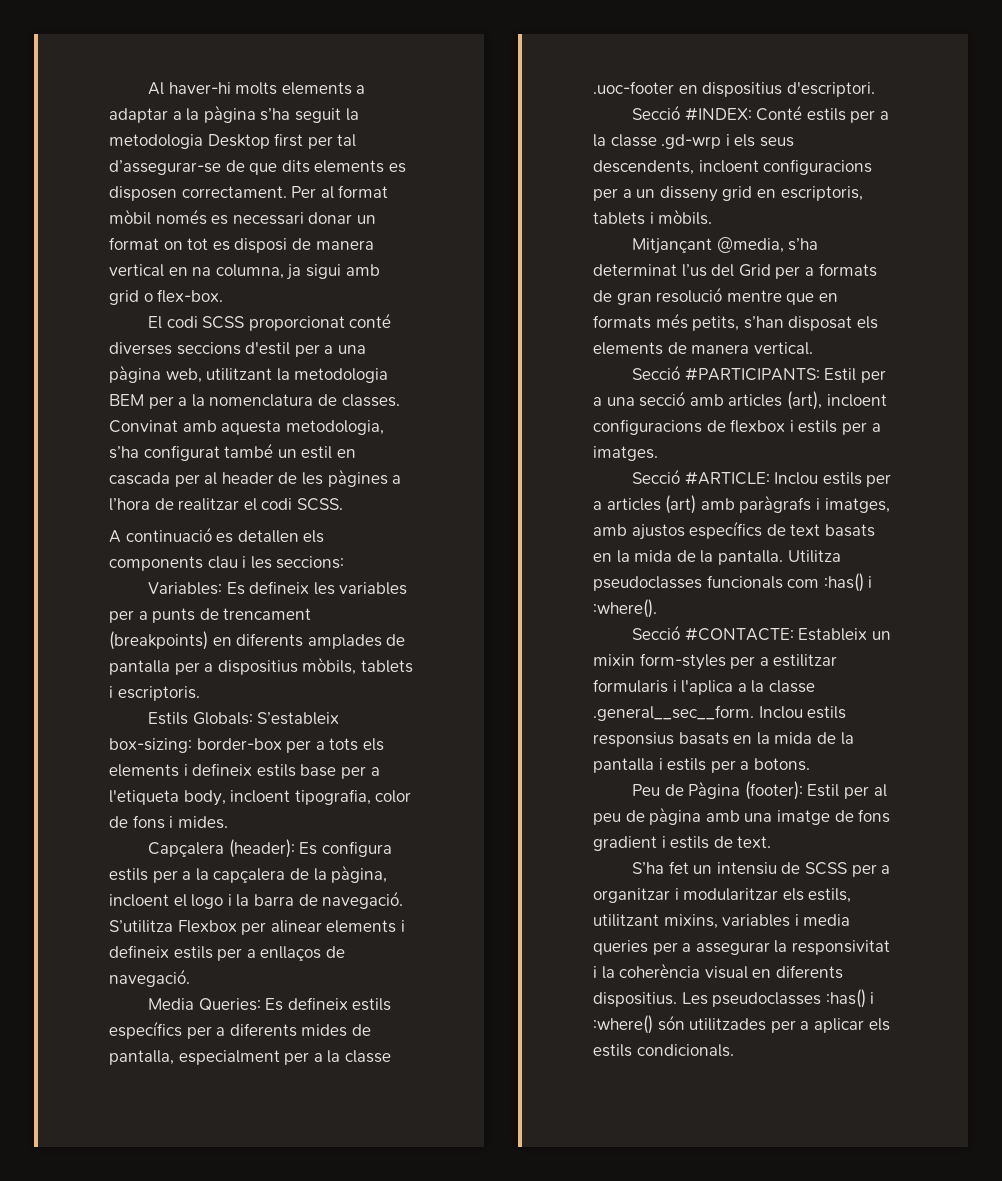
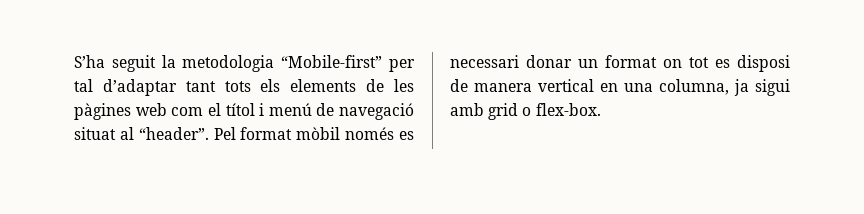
- Al haver-hi molts elements a adaptar a la pàgina s’ha seguit la metodologia Desktop first per tal d’assegurar-se de que dits elements es disposen correctament. Per al format mòbil només es necessari donar un format on tot es disposi de manera vertical en na columna, ja sigui amb grid o flex-box.
+ S’ha seguit la metodologia “Mobile-first” per tal d’adaptar tant tots els elements de les pàgines web com el títol i menú de navegació situat al “header”. Pel format mòbil només es necessari donar un format on tot es disposi de manera vertical en una columna, ja sigui amb grid o flex-box.
- El codi SCSS proporcionat conté diverses seccions d'estil per a una pàgina web, utilitzant la metodologia BEM per a la nomenclatura de classes. Convinat amb aquesta metodologia, s’ha configurat també un estil en cascada per al header de les pàgines a l’hora de realitzar el codi SCSS.
- A continuació es detallen els components clau i les seccions:
- Variables: Es defineix les variables per a punts de trencament (breakpoints) en diferents amplades de pantalla per a dispositius mòbils, tablets i escriptoris.
- Estils Globals: S’estableix box-sizing: border-box per a tots els elements i defineix estils base per a l'etiqueta body, incloent tipografia, color de fons i mides.
- Capçalera (header): Es configura estils per a la capçalera de la pàgina, incloent el logo i la barra de navegació. S’utilitza Flexbox per alinear elements i defineix estils per a enllaços de navegació.
- Media Queries: Es defineix estils específics per a diferents mides de pantalla, especialment per a la classe .uoc-footer en dispositius d'escriptori.
- Secció #INDEX: Conté estils per a la classe .gd-wrp i els seus descendents, incloent configuracions per a un disseny grid en escriptoris, tablets i mòbils.
- Mitjançant @media, s’ha determinat l’us del Grid per a formats de gran resolució mentre que en formats més petits, s’han disposat els elements de manera vertical.
- Secció #PARTICIPANTS: Estil per a una secció amb articles (art), incloent configuracions de flexbox i estils per a imatges.
- Secció #ARTICLE: Inclou estils per a articles (art) amb paràgrafs i imatges, amb ajustos específics de text basats en la mida de la pantalla. Utilitza pseudoclasses funcionals com :has() i :where().
- Secció #CONTACTE: Estableix un mixin form-styles per a estilitzar formularis i l'aplica a la classe .general__sec__form. Inclou estils responsius basats en la mida de la pantalla i estils per a botons.
- Peu de Pàgina (footer): Estil per al peu de pàgina amb una imatge de fons gradient i estils de text.
- S’ha fet un intensiu de SCSS per a organitzar i modularitzar els estils, utilitzant mixins, variables i media queries per a assegurar la responsivitat i la coherència visual en diferents dispositius. Les pseudoclasses :has() i :where() són utilitzades per a aplicar els estils condicionals.

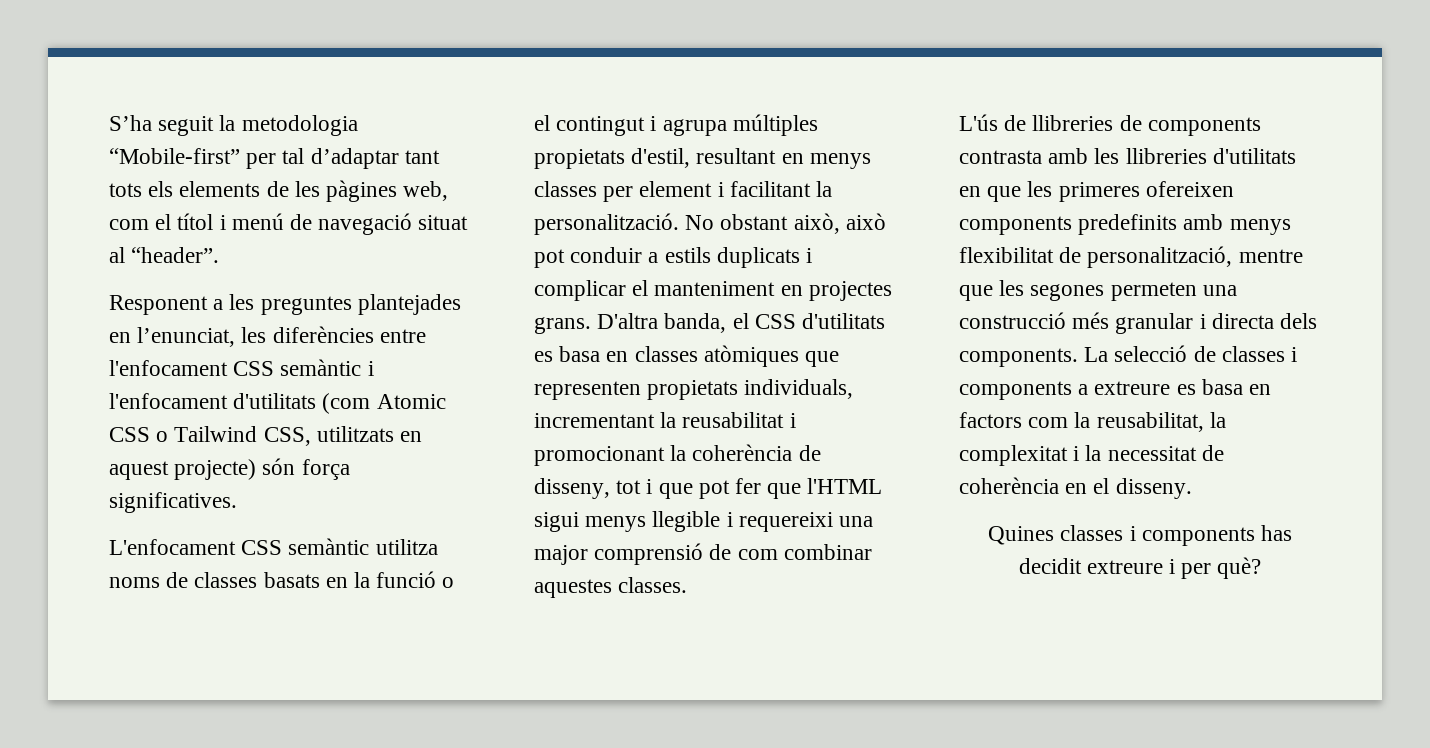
- S’ha seguit la metodologia “Mobile-first” per tal d’adaptar tant tots els elements de les pàgines web com el títol i menú de navegació situat al “header”. Pel format mòbil només es necessari donar un format on tot es disposi de manera vertical en una columna, ja sigui amb grid o flex-box.
+ S’ha seguit la metodologia “Mobile-first” per tal d’adaptar tant tots els elements de les pàgines web, com el títol i menú de navegació situat al “header”.
+ Responent a les preguntes plantejades en l’enunciat, les diferències entre l'enfocament CSS semàntic i l'enfocament d'utilitats (com Atomic CSS o Tailwind CSS, utilitzats en aquest projecte) són força significatives.
+ L'enfocament CSS semàntic utilitza noms de classes basats en la funció o el contingut i agrupa múltiples propietats d'estil, resultant en menys classes per element i facilitant la personalització. No obstant això, això pot conduir a estils duplicats i complicar el manteniment en projectes grans. D'altra banda, el CSS d'utilitats es basa en classes atòmiques que representen propietats individuals, incrementant la reusabilitat i promocionant la coherència de disseny, tot i que pot fer que l'HTML sigui menys llegible i requereixi una major comprensió de com combinar aquestes classes.
+ L'ús de llibreries de components contrasta amb les llibreries d'utilitats en que les primeres ofereixen components predefinits amb menys flexibilitat de personalització, mentre que les segones permeten una construcció més granular i directa dels components. La selecció de classes i components a extreure es basa en factors com la reusabilitat, la complexitat i la necessitat de coherència en el disseny.
+ Quines classes i components has decidit extreure i per què?

